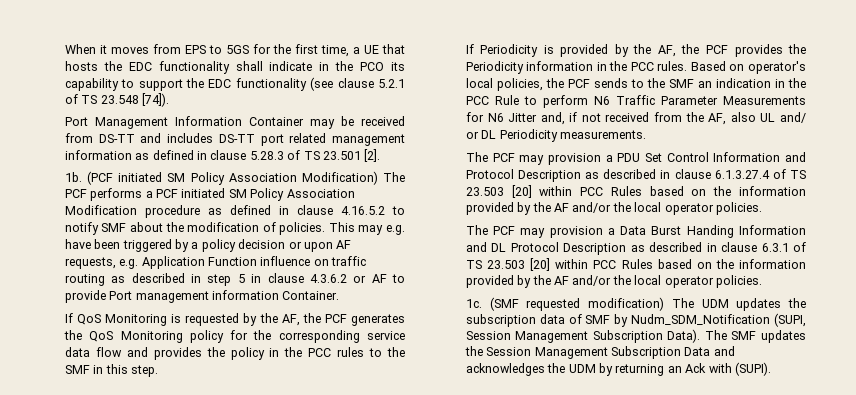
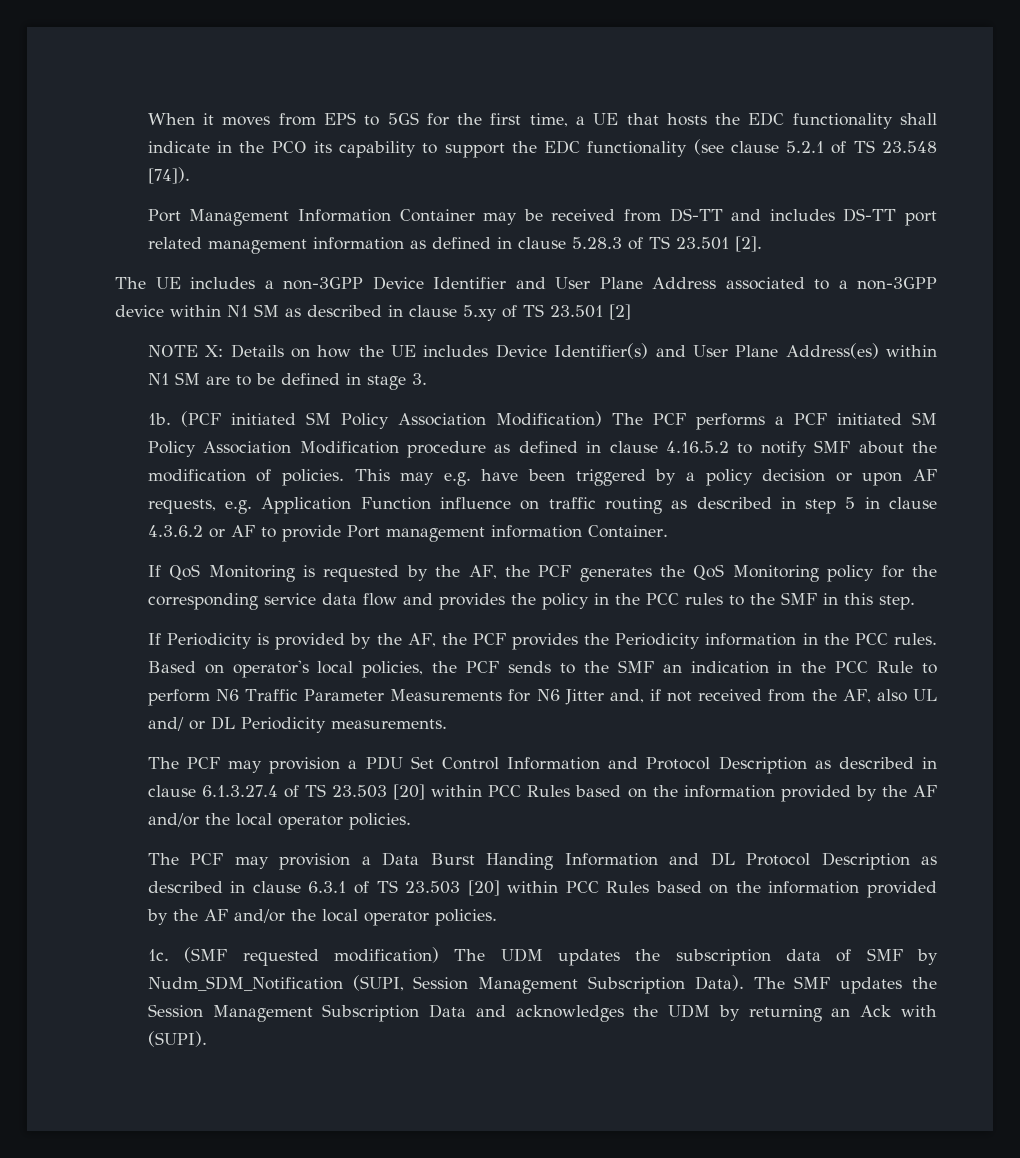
+ The UE includes a non-3GPP Device Identifier and User Plane Address associated to a non-3GPP device within N1 SM as described in clause 5.xy of TS 23.501 [2]
+ NOTE X: Details on how the UE includes Device Identifier(s) and User Plane Address(es) within N1 SM are to be defined in stage 3.

